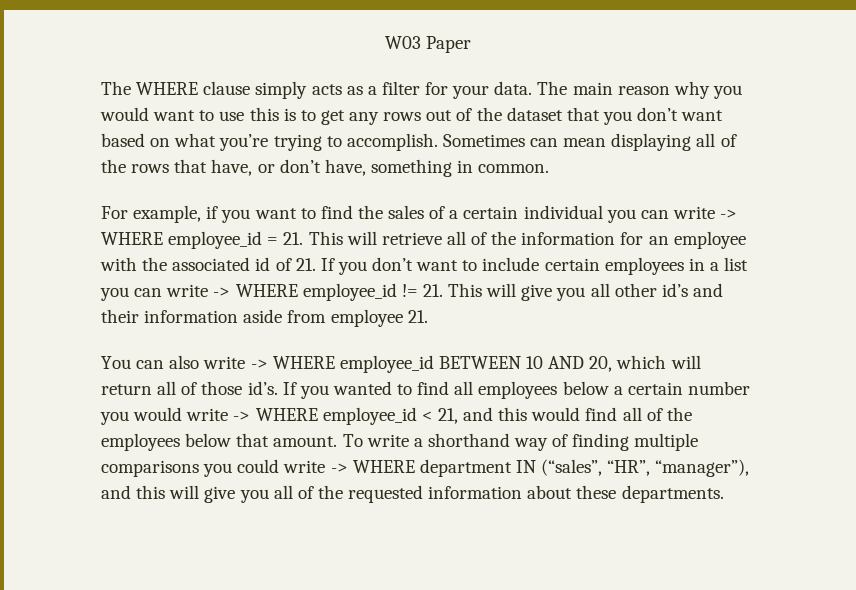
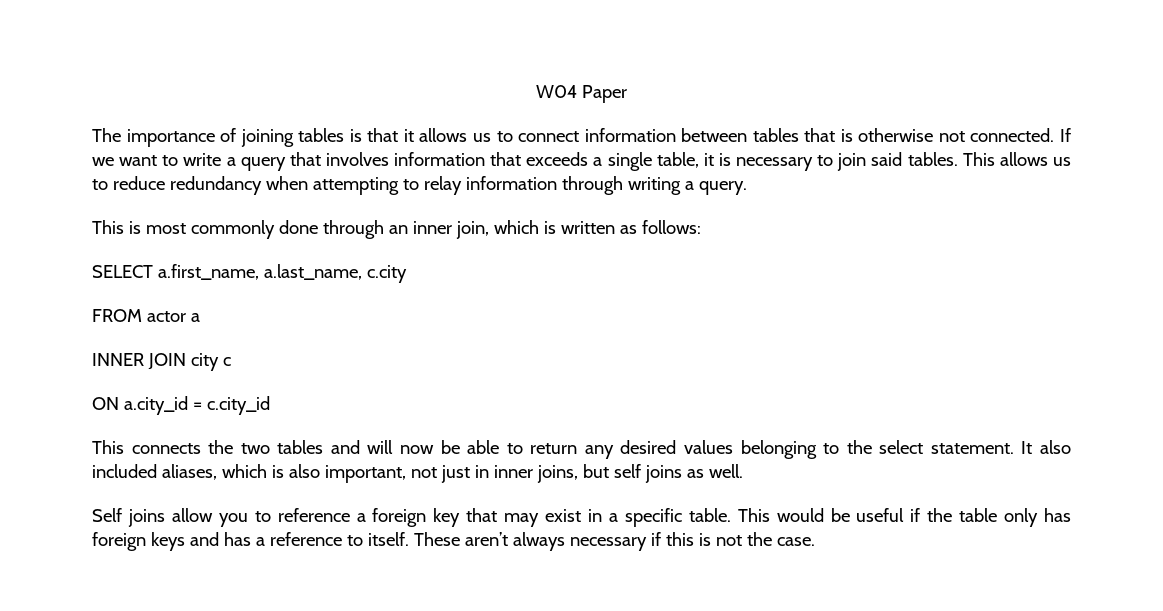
- W03 Paper
+ W04 Paper
- The WHERE clause simply acts as a filter for your data. The main reason why you would want to use this is to get any rows out of the dataset that you don’t want based on what you’re trying to accomplish. Sometimes can mean displaying all of the rows that have, or don’t have, something in common.
- For example, if you want to find the sales of a certain individual you can write -> WHERE employee_id = 21. This will retrieve all of the information for an employee with the associated id of 21. If you don’t want to include certain employees in a list you can write -> WHERE employee_id != 21. This will give you all other id’s and their information aside from employee 21.
- You can also write -> WHERE employee_id BETWEEN 10 AND 20, which will return all of those id’s. If you wanted to find all employees below a certain number you would write -> WHERE employee_id < 21, and this would find all of the employees below that amount. To write a shorthand way of finding multiple comparisons you could write -> WHERE department IN (“sales”, “HR”, “manager”), and this will give you all of the requested information about these departments.
+ The importance of joining tables is that it allows us to connect information between tables that is otherwise not connected. If we want to write a query that involves information that exceeds a single table, it is necessary to join said tables. This allows us to reduce redundancy when attempting to relay information through writing a query.
+ This is most commonly done through an inner join, which is written as follows:
+ SELECT a.first_name, a.last_name, c.city
+ FROM actor a
+ INNER JOIN city c
+ ON a.city_id = c.city_id
+ This connects the two tables and will now be able to return any desired values belonging to the select statement. It also included aliases, which is also important, not just in inner joins, but self joins as well.
+ Self joins allow you to reference a foreign key that may exist in a specific table. This would be useful if the table only has foreign keys and has a reference to itself. These aren’t always necessary if this is not the case.

